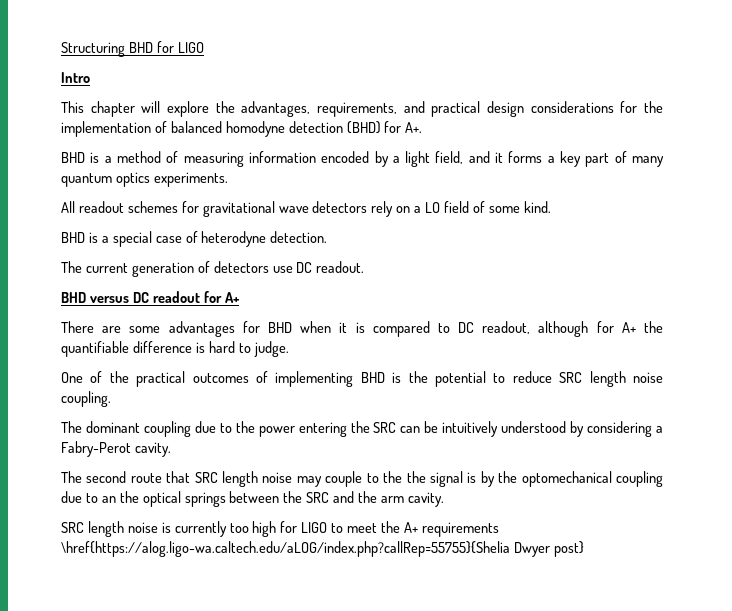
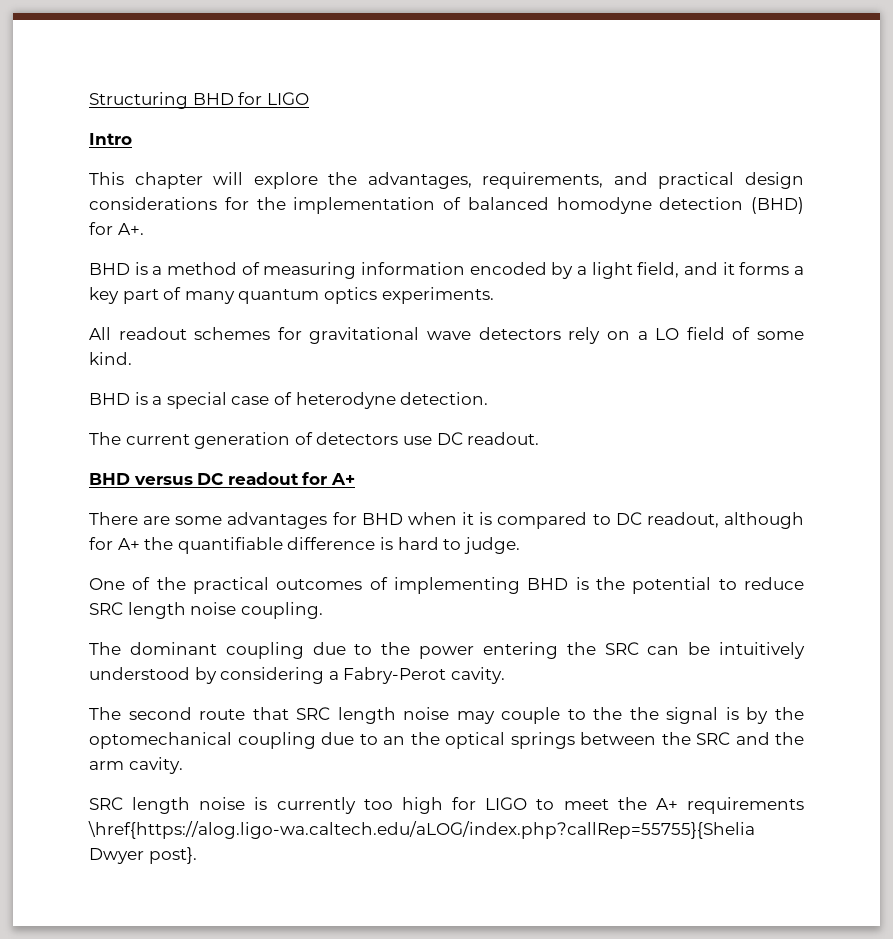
- SRC length noise is currently too high for LIGO to meet the A+ requirements \href{https://alog.ligo-wa.caltech.edu/aLOG/index.php?callRep=55755}{Shelia Dwyer post}
+ SRC length noise is currently too high for LIGO to meet the A+ requirements \href{https://alog.ligo-wa.caltech.edu/aLOG/index.php?callRep=55755}{Shelia Dwyer post}.

